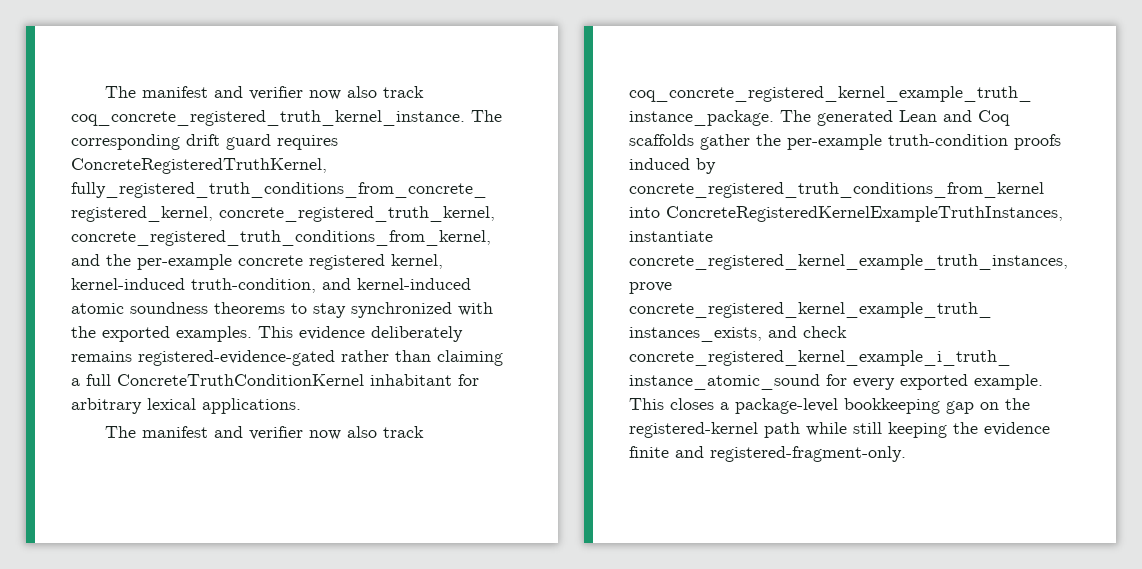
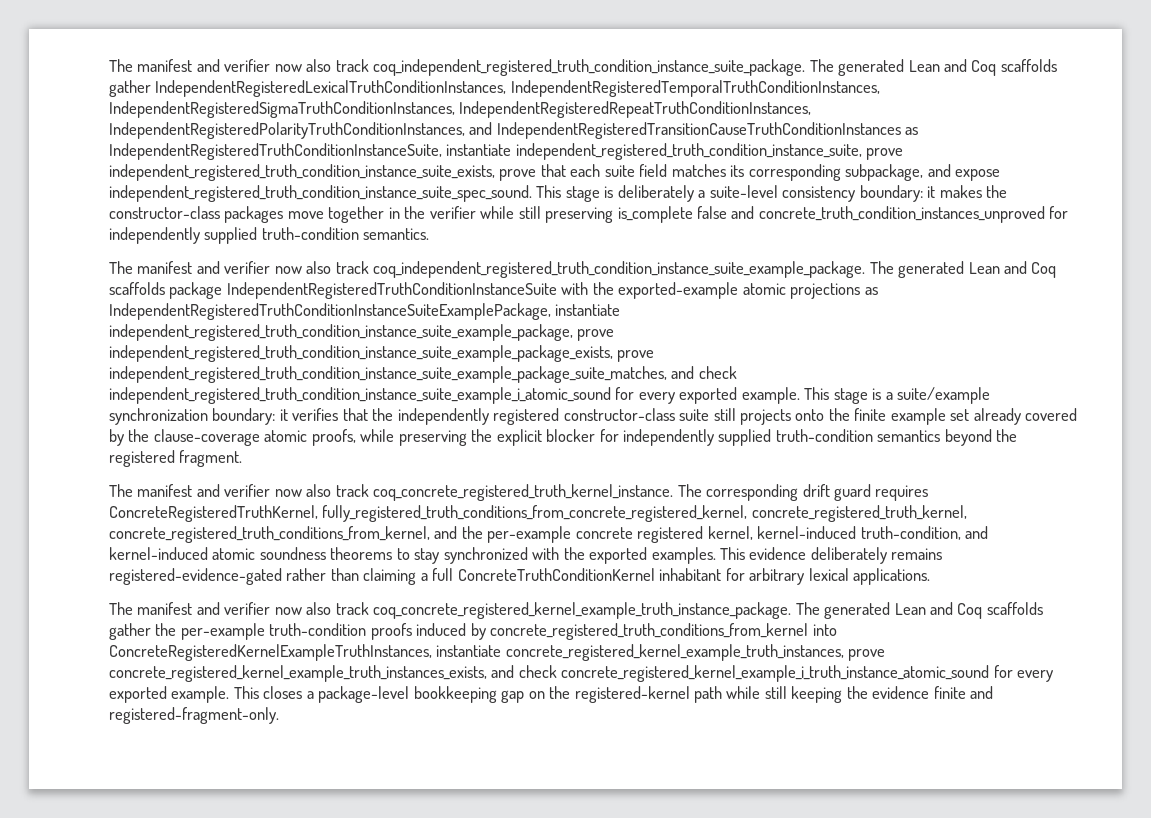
+ The manifest and verifier now also track coq_independent_registered_truth_condition_instance_suite_package. The generated Lean and Coq scaffolds gather IndependentRegisteredLexicalTruthConditionInstances, IndependentRegisteredTemporalTruthConditionInstances, IndependentRegisteredSigmaTruthConditionInstances, IndependentRegisteredRepeatTruthConditionInstances, IndependentRegisteredPolarityTruthConditionInstances, and IndependentRegisteredTransitionCauseTruthConditionInstances as IndependentRegisteredTruthConditionInstanceSuite, instantiate independent_registered_truth_condition_instance_suite, prove independent_registered_truth_condition_instance_suite_exists, prove that each suite field matches its corresponding subpackage, and expose independent_registered_truth_condition_instance_suite_spec_sound. This stage is deliberately a suite-level consistency boundary: it makes the constructor-class packages move together in the verifier while still preserving is_complete false and concrete_truth_condition_instances_unproved for independently supplied truth-condition semantics.
+ The manifest and verifier now also track coq_independent_registered_truth_condition_instance_suite_example_package. The generated Lean and Coq scaffolds package IndependentRegisteredTruthConditionInstanceSuite with the exported-example atomic projections as IndependentRegisteredTruthConditionInstanceSuiteExamplePackage, instantiate independent_registered_truth_condition_instance_suite_example_package, prove independent_registered_truth_condition_instance_suite_example_package_exists, prove independent_registered_truth_condition_instance_suite_example_package_suite_matches, and check independent_registered_truth_condition_instance_suite_example_i_atomic_sound for every exported example. This stage is a suite/example synchronization boundary: it verifies that the independently registered constructor-class suite still projects onto the finite example set already covered by the clause-coverage atomic proofs, while preserving the explicit blocker for independently supplied truth-condition semantics beyond the registered fragment.

